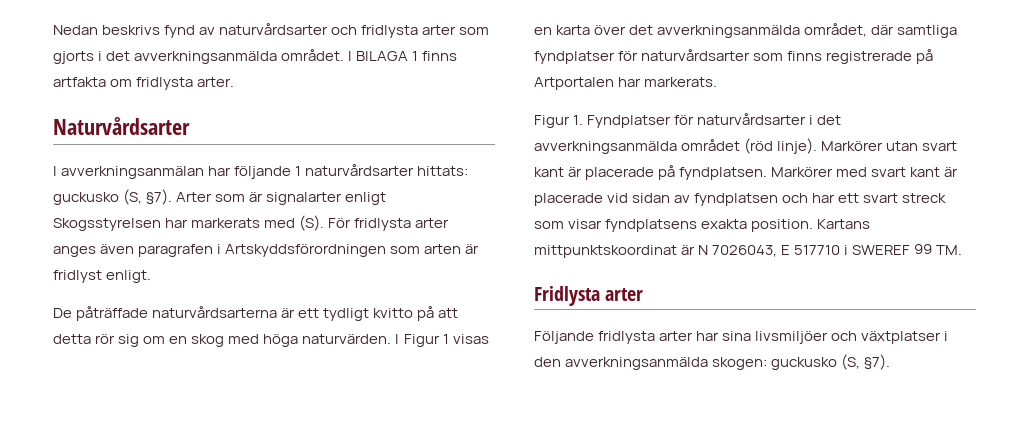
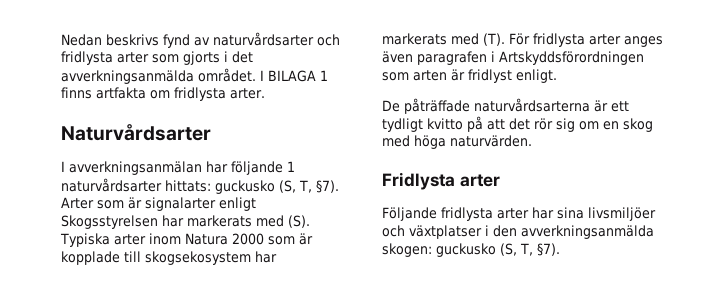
- I avverkningsanmälan har följande 1 naturvårdsarter hittats: guckusko (S, §7).
+ I avverkningsanmälan har följande 1 naturvårdsarter hittats: guckusko (S, T, §7).
- Arter som är signalarter enligt Skogsstyrelsen har markerats med (S). För fridlysta arter anges även paragrafen i Artskyddsförordningen som arten är fridlyst enligt.
+ Arter som är signalarter enligt Skogsstyrelsen har markerats med (S). Typiska arter inom Natura 2000 som är kopplade till skogsekosystem har markerats med (T). För fridlysta arter anges även paragrafen i Artskyddsförordningen som arten är fridlyst enligt.
- De påträffade naturvårdsarterna är ett tydligt kvitto på att detta rör sig om en skog med höga naturvärden. I Figur 1 visas en karta över det avverkningsanmälda området, där samtliga fyndplatser för naturvårdsarter som finns registrerade på Artportalen har markerats.
- Figur 1. Fyndplatser för naturvårdsarter i det avverkningsanmälda området (röd linje). Markörer utan svart kant är placerade på fyndplatsen. Markörer med svart kant är placerade vid sidan av fyndplatsen och har ett svart streck som visar fyndplatsens exakta position. Kartans mittpunktskoordinat är N 7026043, E 517710 i SWEREF 99 TM.
+ De påträffade naturvårdsarterna är ett tydligt kvitto på att det rör sig om en skog med höga naturvärden.
- Följande fridlysta arter har sina livsmiljöer och växtplatser i den avverkningsanmälda skogen: guckusko (S, §7).
+ Följande fridlysta arter har sina livsmiljöer och växtplatser i den avverkningsanmälda skogen: guckusko (S, T, §7).

